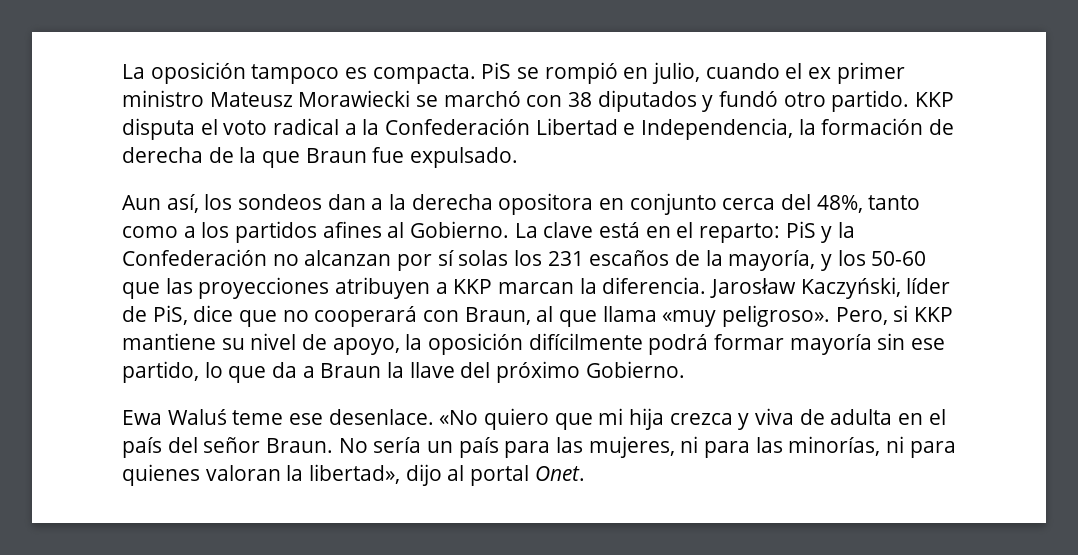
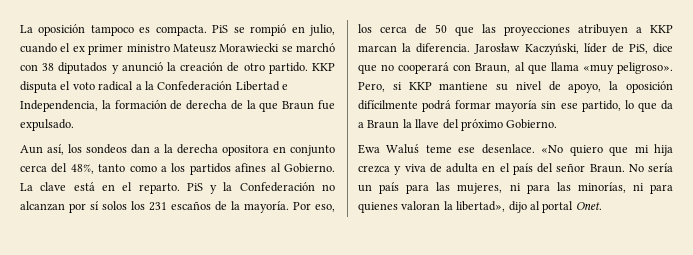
- PiS se rompió en julio, cuando el ex primer ministro Mateusz Morawiecki se marchó con 38 diputados y fundó otro partido.
+ PiS se rompió en julio, cuando el ex primer ministro Mateusz Morawiecki se marchó con 38 diputados y anunció la creación de otro partido.
- La clave está en el reparto: PiS y la Confederación no alcanzan por sí solas los 231 escaños de la mayoría, y los 50-60 que las proyecciones atribuyen a KKP marcan la diferencia.
+ La clave está en el reparto. PiS y la Confederación no alcanzan por sí solos los 231 escaños de la mayoría. Por eso, los cerca de 50 que las proyecciones atribuyen a KKP marcan la diferencia.

